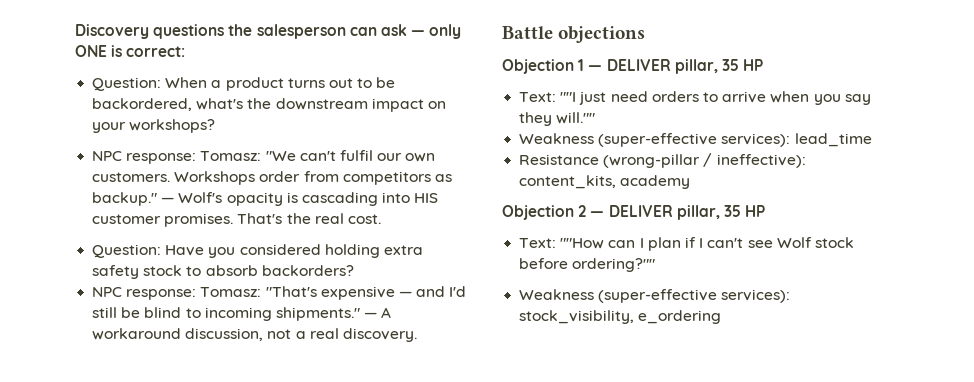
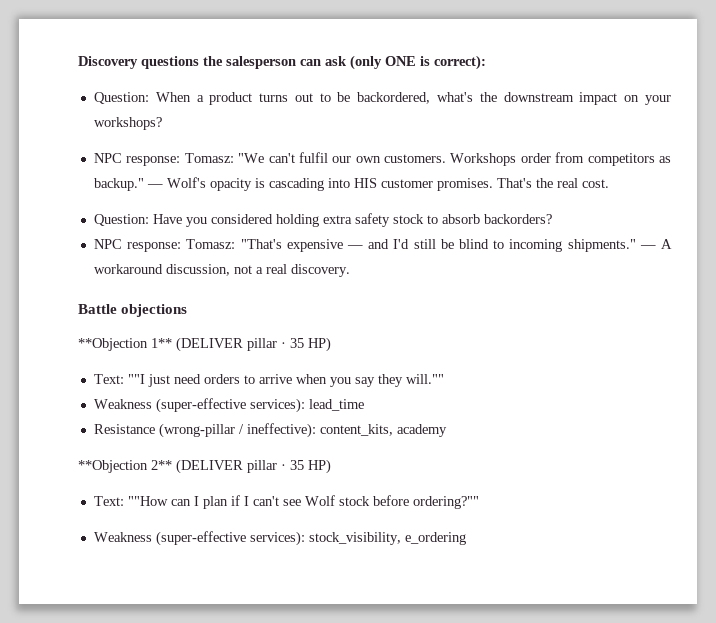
- Discovery questions the salesperson can ask — only ONE is correct:
+ Discovery questions the salesperson can ask (only ONE is correct):
- Objection 1 — DELIVER pillar, 35 HP
+ **Objection 1** (DELIVER pillar · 35 HP)
- Objection 2 — DELIVER pillar, 35 HP
+ **Objection 2** (DELIVER pillar · 35 HP)

